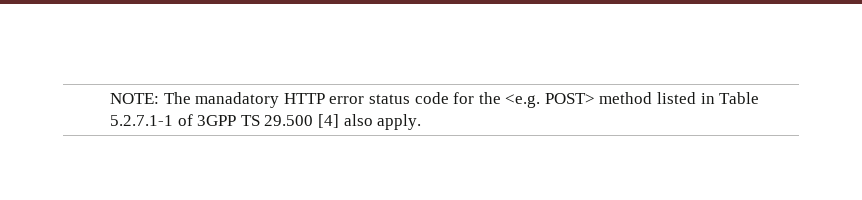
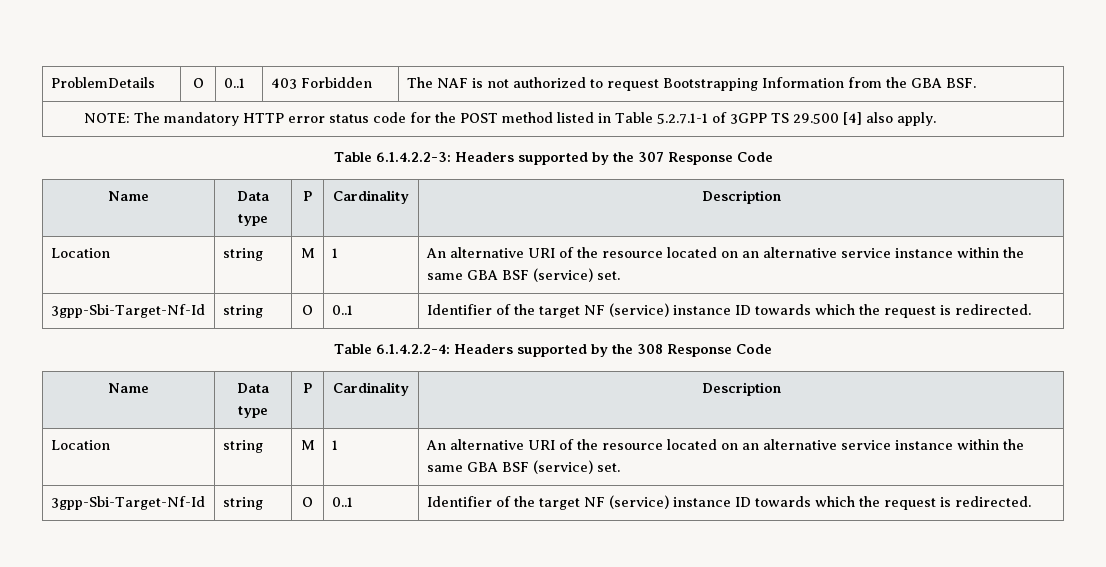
+ ProblemDetails | O | 0..1 | 403 Forbidden | The NAF is not authorized to request Bootstrapping Information from the GBA BSF.
- NOTE: The manadatory HTTP error status code for the <e.g. POST> method listed in Table 5.2.7.1-1 of 3GPP TS 29.500 [4] also apply.
+ NOTE: The mandatory HTTP error status code for the POST method listed in Table 5.2.7.1-1 of 3GPP TS 29.500 [4] also apply.
+ Table 6.1.4.2.2-3: Headers supported by the 307 Response Code
+ Name | Data type | P | Cardinality | Description
+ Location | string | M | 1 | An alternative URI of the resource located on an alternative service instance within the same GBA BSF (service) set.
+ 3gpp-Sbi-Target-Nf-Id | string | O | 0..1 | Identifier of the target NF (service) instance ID towards which the request is redirected.
+ Table 6.1.4.2.2-4: Headers supported by the 308 Response Code
+ Name | Data type | P | Cardinality | Description
+ Location | string | M | 1 | An alternative URI of the resource located on an alternative service instance within the same GBA BSF (service) set.
+ 3gpp-Sbi-Target-Nf-Id | string | O | 0..1 | Identifier of the target NF (service) instance ID towards which the request is redirected.

